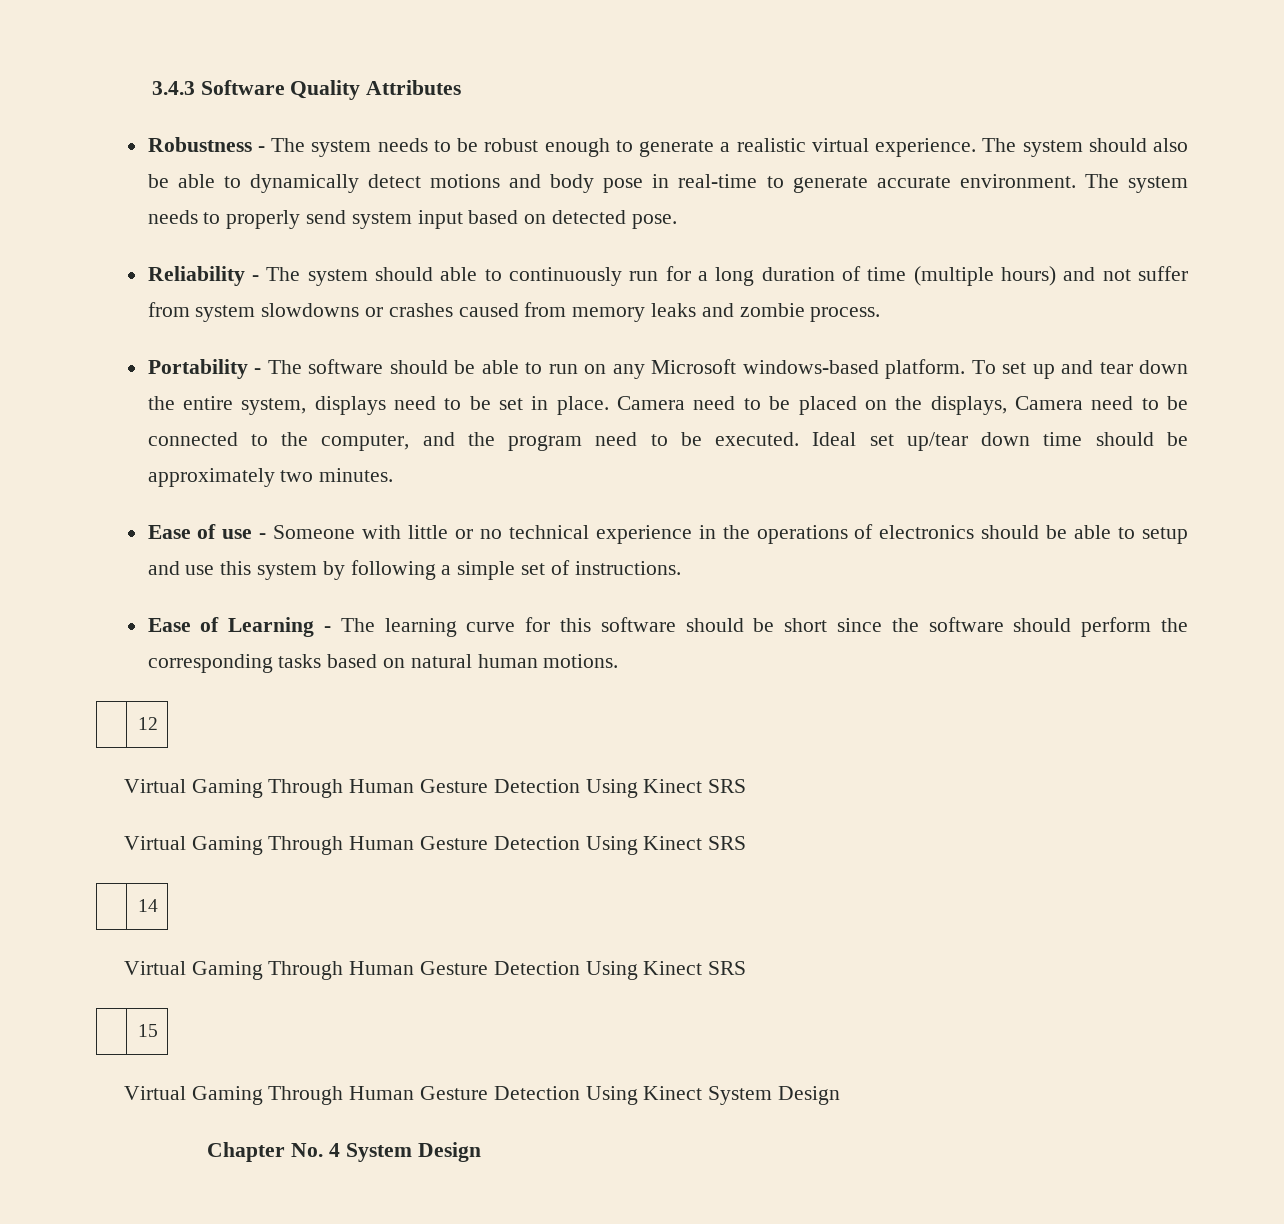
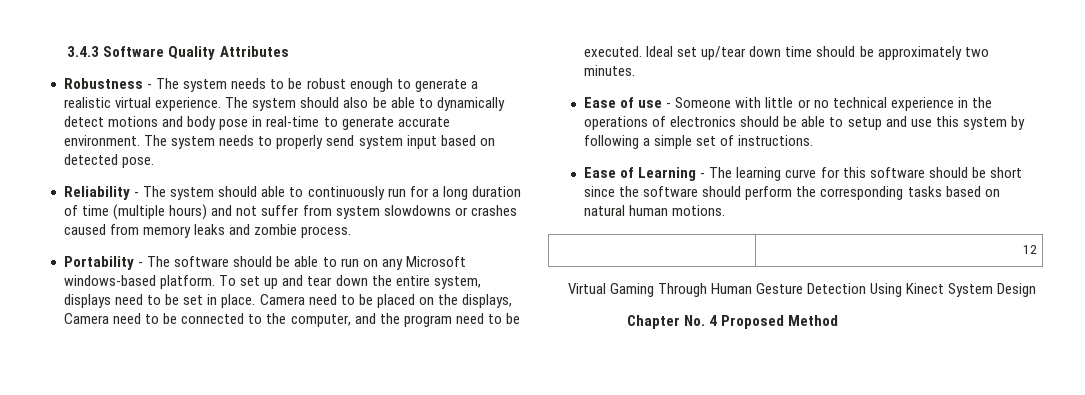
  | 12
- Virtual Gaming Through Human Gesture Detection Using Kinect SRS
- Virtual Gaming Through Human Gesture Detection Using Kinect SRS
- | 14
- Virtual Gaming Through Human Gesture Detection Using Kinect SRS
- | 15
- Chapter No. 4 System Design
+ Chapter No. 4 Proposed Method

